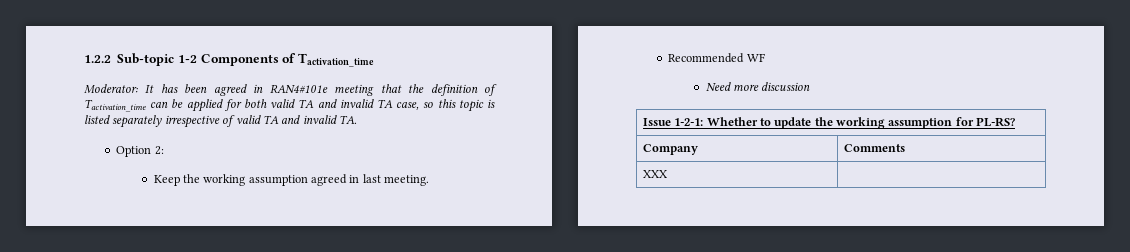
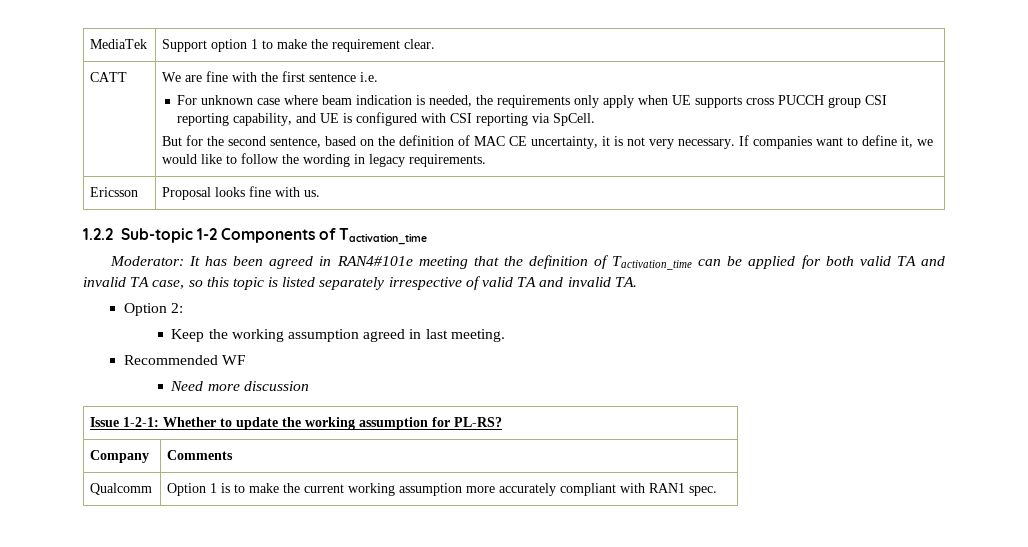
+ MediaTek | Support option 1 to make the requirement clear.
+ CATT | We are fine with the first sentence i.e.
+ For unknown case where beam indication is needed, the requirements only apply when UE supports cross PUCCH group CSI reporting capability, and UE is configured with CSI reporting via SpCell.
+ But for the second sentence, based on the definition of MAC CE uncertainty, it is not very necessary. If companies want to define it, we would like to follow the wording in legacy requirements.
+ Ericsson | Proposal looks fine with us.
- XXX |
+ Qualcomm | Option 1 is to make the current working assumption more accurately compliant with RAN1 spec.

